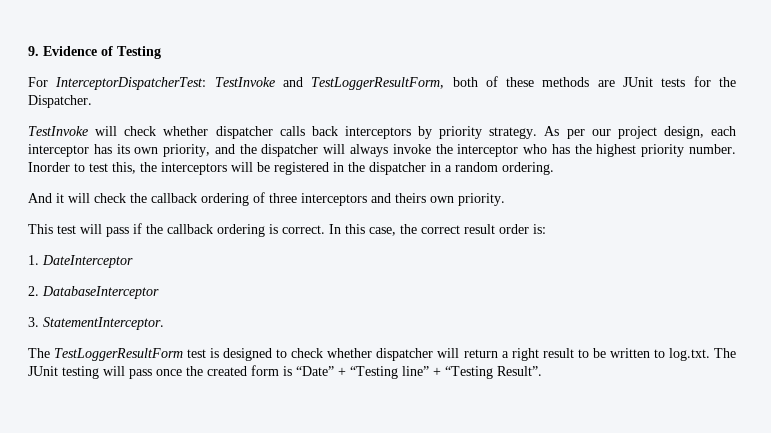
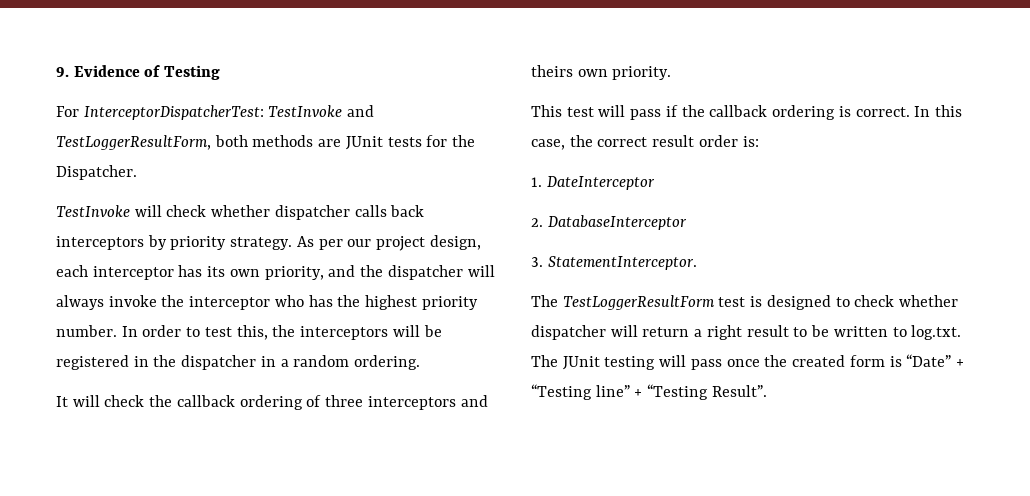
- For InterceptorDispatcherTest: TestInvoke and TestLoggerResultForm, both of these methods are JUnit tests for the Dispatcher.
+ For InterceptorDispatcherTest: TestInvoke and TestLoggerResultForm, both methods are JUnit tests for the Dispatcher.
- Inorder to test this, the interceptors will be registered in the dispatcher in a random ordering.
+ In order to test this, the interceptors will be registered in the dispatcher in a random ordering.
- And it will check the callback ordering of three interceptors and theirs own priority.
+ It will check the callback ordering of three interceptors and theirs own priority.

